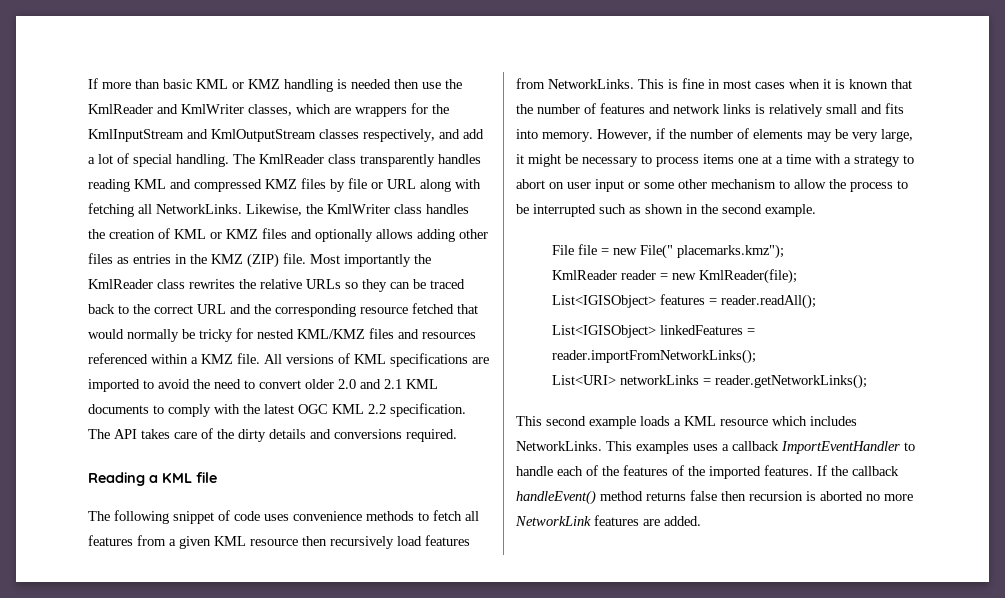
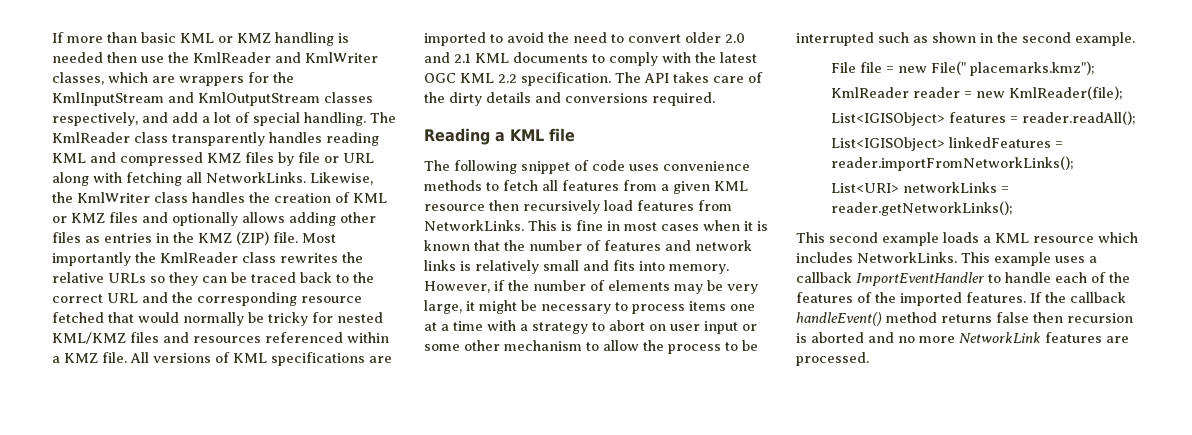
- This examples uses a callback ImportEventHandler to handle each of the features of the imported features.
+ This example uses a callback ImportEventHandler to handle each of the features of the imported features.
- If the callback handleEvent() method returns false then recursion is aborted no more NetworkLink features are added.
+ If the callback handleEvent() method returns false then recursion is aborted and no more NetworkLink features are processed.

